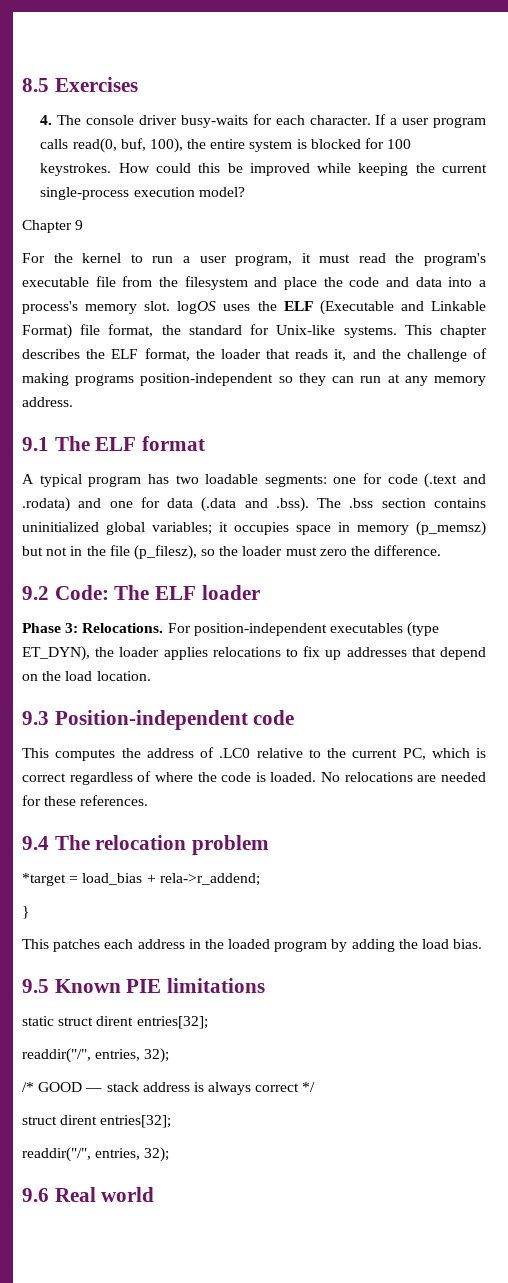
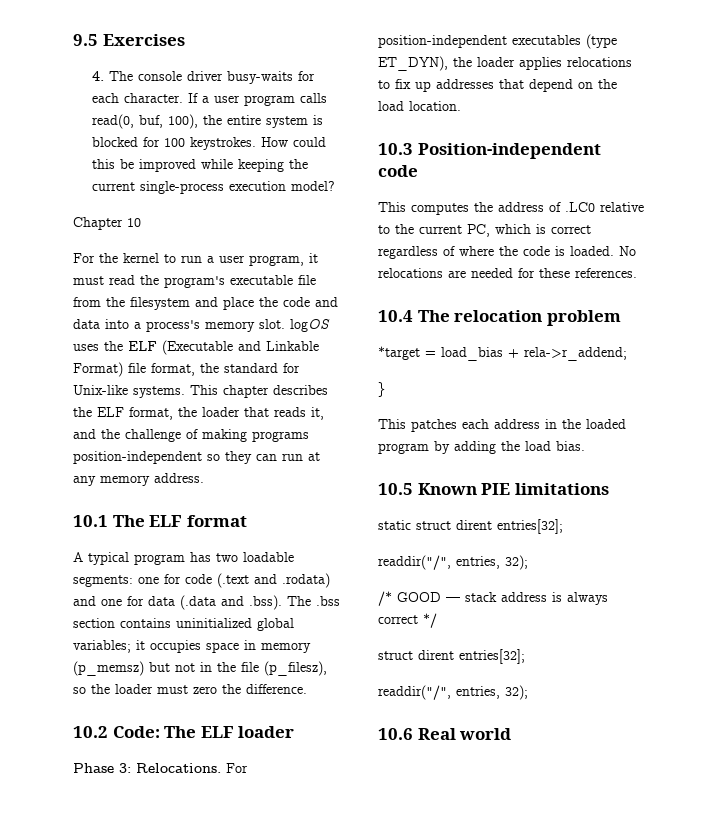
- 8.5 Exercises
+ 9.5 Exercises
- Chapter 9
+ Chapter 10
- 9.1 The ELF format
+ 10.1 The ELF format
- 9.2 Code: The ELF loader
+ 10.2 Code: The ELF loader
- 9.3 Position-independent code
+ 10.3 Position-independent code
- 9.4 The relocation problem
+ 10.4 The relocation problem
- 9.5 Known PIE limitations
+ 10.5 Known PIE limitations
- 9.6 Real world
+ 10.6 Real world

